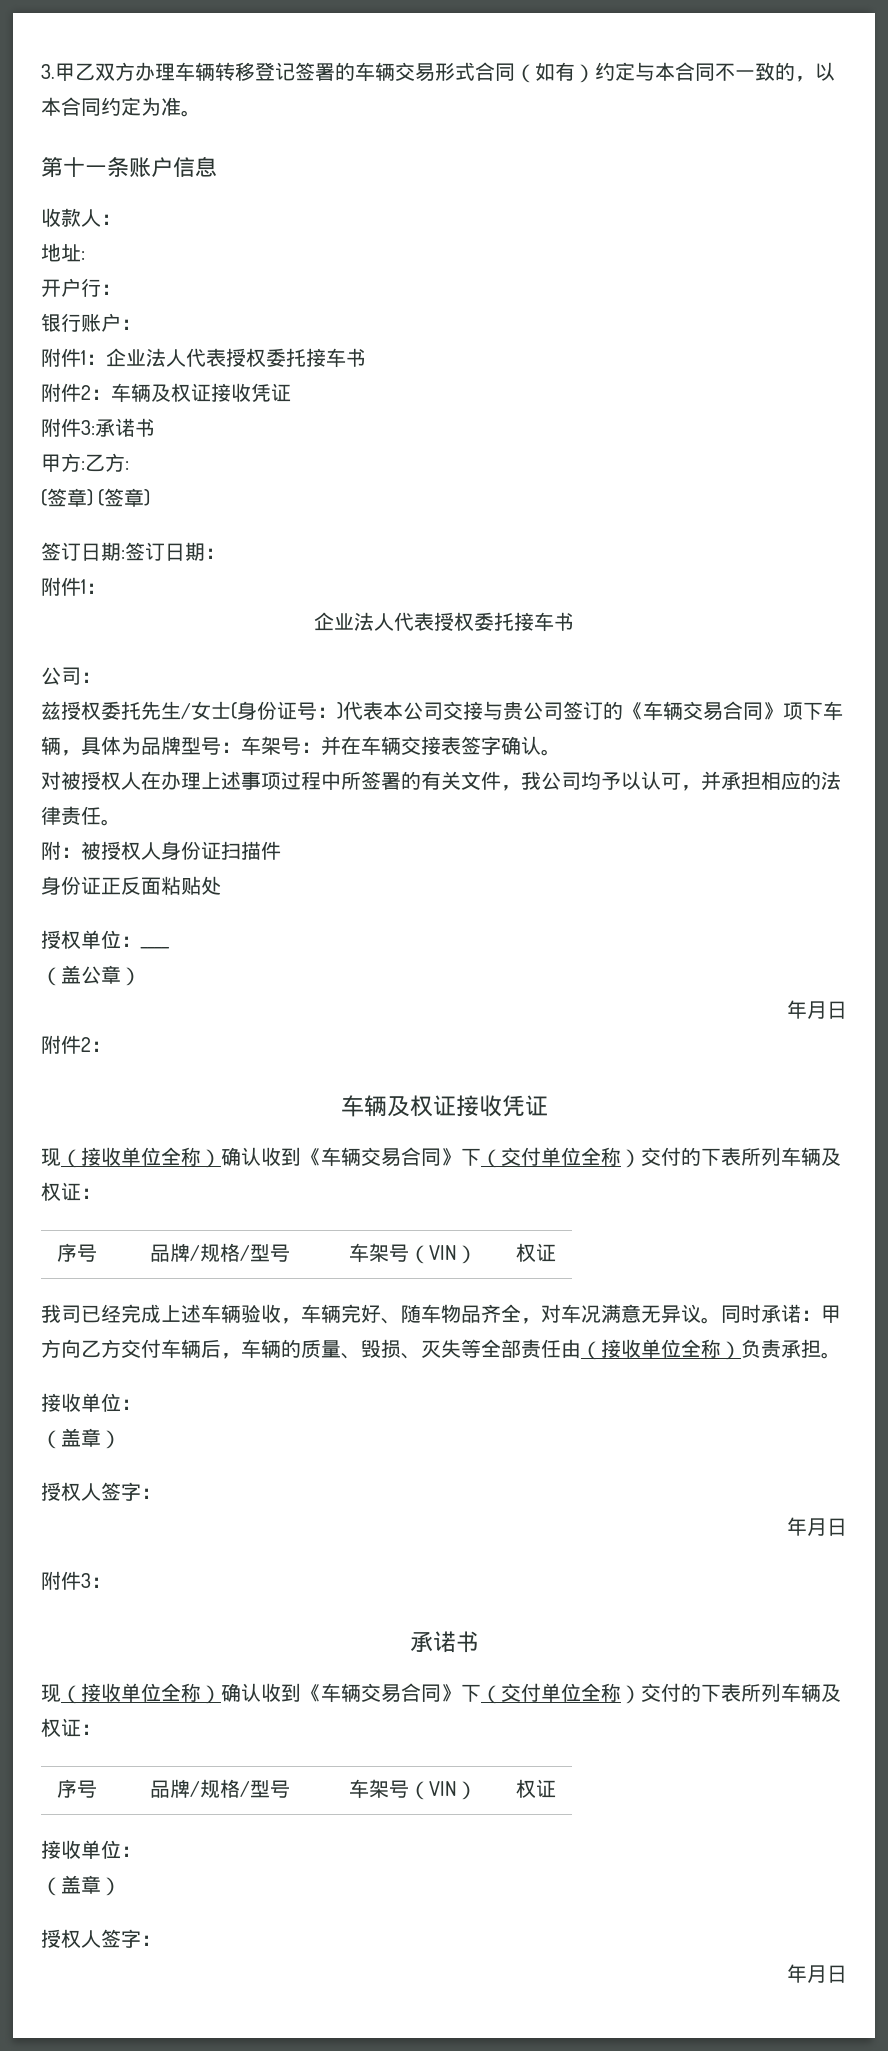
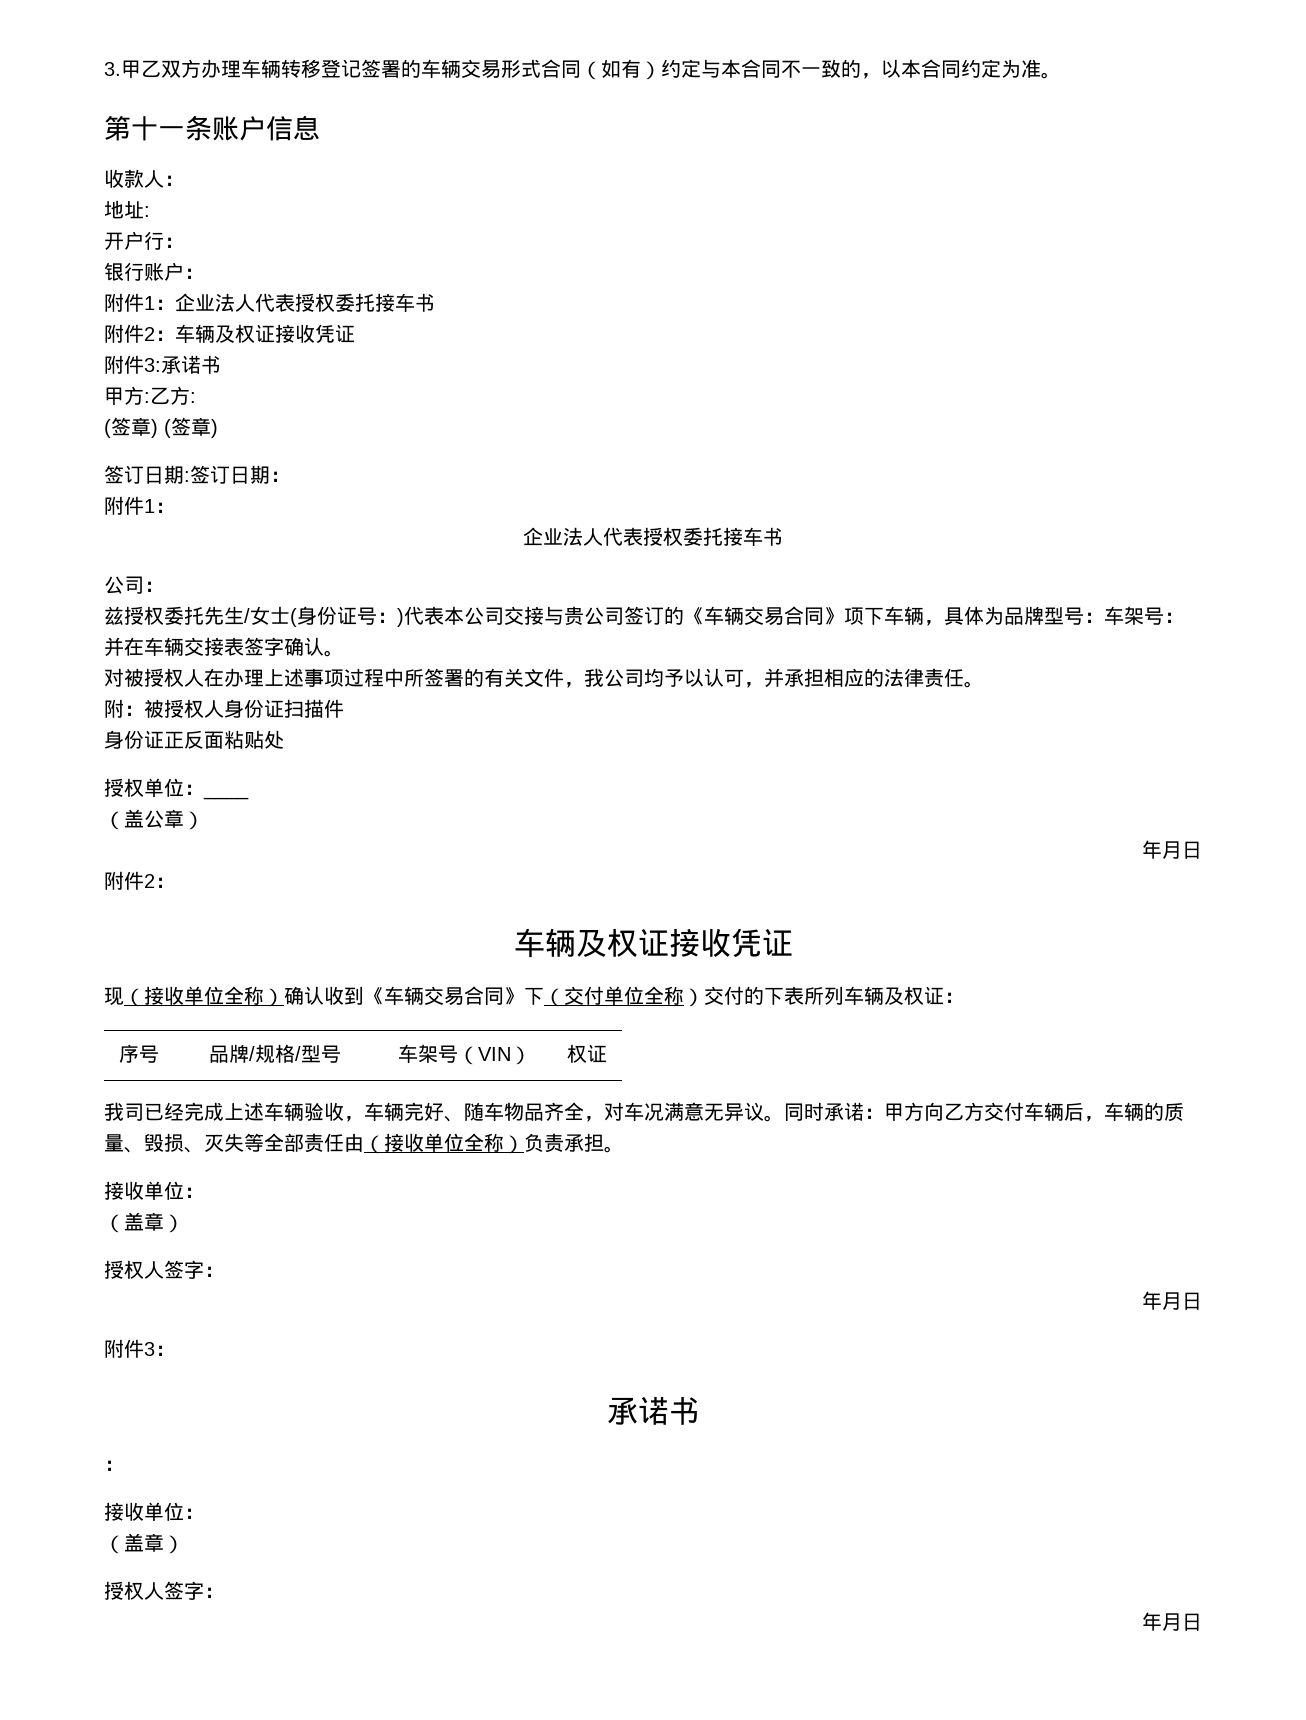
  附件3：
  承诺书
- 现（接收单位全称）确认收到《车辆交易合同》下（交付单位全称）交付的下表所列车辆及权证：
- 序号 | 品牌/规格/型号 | 车架号（VIN） | 权证
+ ：

